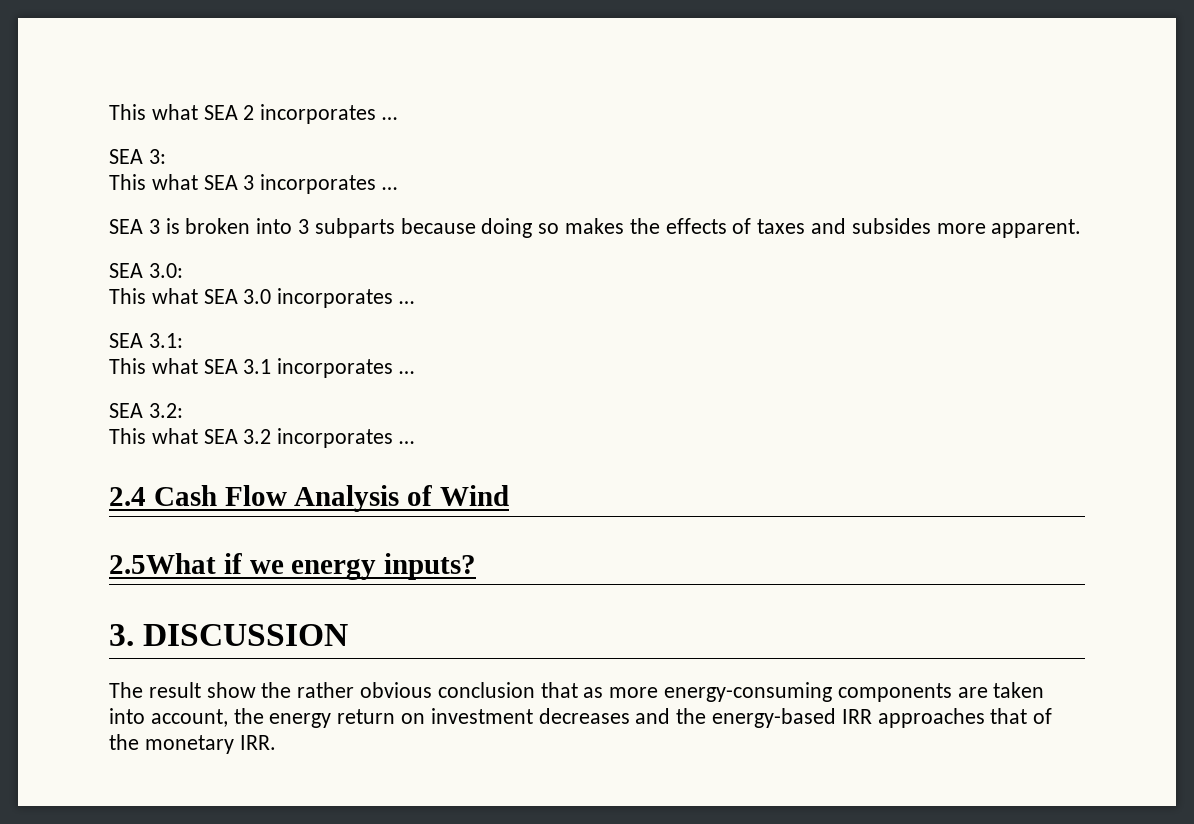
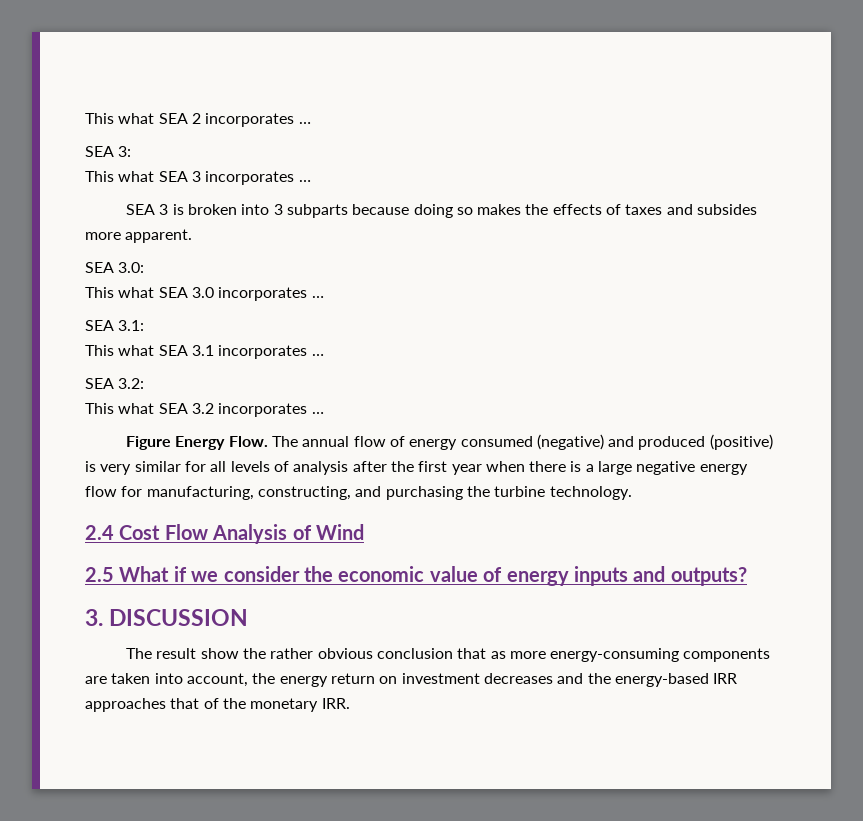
+ Figure Energy Flow. The annual flow of energy consumed (negative) and produced (positive) is very similar for all levels of analysis after the first year when there is a large negative energy flow for manufacturing, constructing, and purchasing the turbine technology.
- 2.4 Cash Flow Analysis of Wind
+ 2.4 Cost Flow Analysis of Wind
- 2.5What if we energy inputs?
+ 2.5 What if we consider the economic value of energy inputs and outputs?

